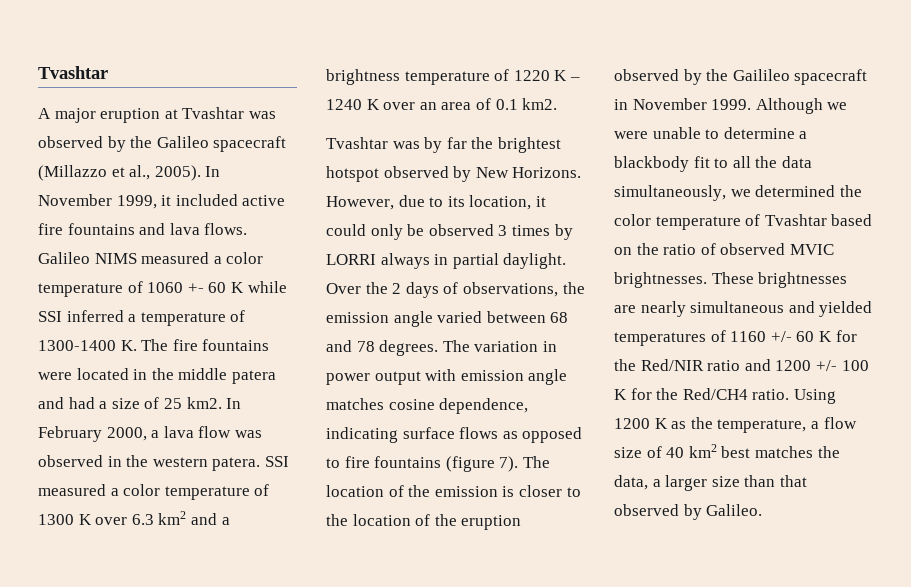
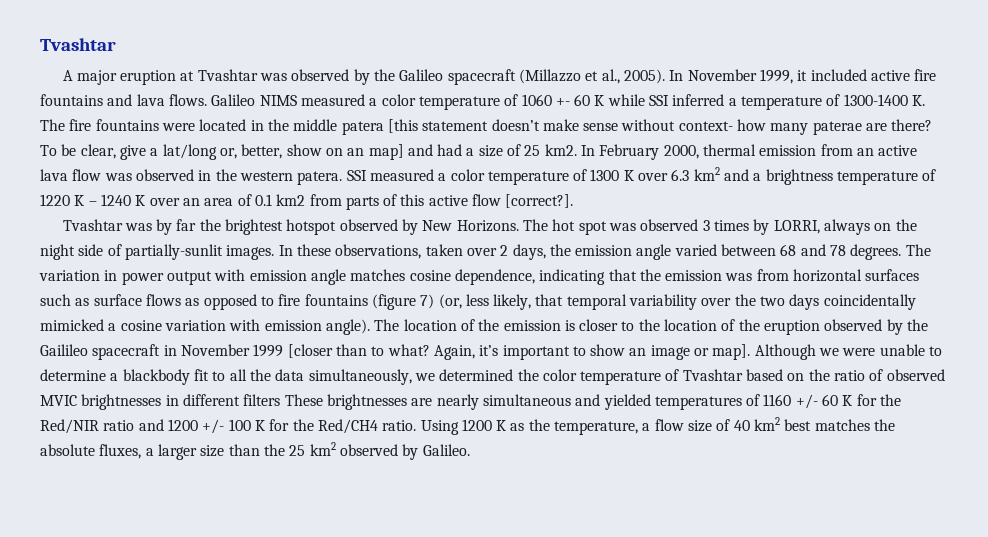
- Galileo NIMS measured a color temperature of 1060 +- 60 K while SSI inferred a temperature of 1300-1400 K. The fire fountains were located in the middle patera and had a size of 25 km2.
+ Galileo NIMS measured a color temperature of 1060 +- 60 K while SSI inferred a temperature of 1300-1400 K. The fire fountains were located in the middle patera [this statement doesn’t make sense without context- how many paterae are there? To be clear, give a lat/long or, better, show on an map] and had a size of 25 km2.
- In February 2000, a lava flow was observed in the western patera.
+ In February 2000, thermal emission from an active lava flow was observed in the western patera.
- SSI measured a color temperature of 1300 K over 6.3 km2 and a brightness temperature of 1220 K – 1240 K over an area of 0.1 km2.
+ SSI measured a color temperature of 1300 K over 6.3 km2 and a brightness temperature of 1220 K – 1240 K over an area of 0.1 km2 from parts of this active flow [correct?].
- However, due to its location, it could only be observed 3 times by LORRI always in partial daylight. Over the 2 days of observations, the emission angle varied between 68 and 78 degrees.
+ The hot spot was observed 3 times by LORRI, always on the night side of partially-sunlit images. In these observations, taken over 2 days, the emission angle varied between 68 and 78 degrees.
- The variation in power output with emission angle matches cosine dependence, indicating surface flows as opposed to fire fountains (figure 7).
+ The variation in power output with emission angle matches cosine dependence, indicating that the emission was from horizontal surfaces such as surface flows as opposed to fire fountains (figure 7) (or, less likely, that temporal variability over the two days coincidentally mimicked a cosine variation with emission angle).
- The location of the emission is closer to the location of the eruption observed by the Gailileo spacecraft in November 1999.
+ The location of the emission is closer to the location of the eruption observed by the Gailileo spacecraft in November 1999 [closer than to what? Again, it’s important to show an image or map].
- Although we were unable to determine a blackbody fit to all the data simultaneously, we determined the color temperature of Tvashtar based on the ratio of observed MVIC brightnesses. These brightnesses are nearly simultaneous and yielded temperatures of 1160 +/- 60 K for the Red/NIR ratio and 1200 +/- 100 K for the Red/CH4 ratio.
+ Although we were unable to determine a blackbody fit to all the data simultaneously, we determined the color temperature of Tvashtar based on the ratio of observed MVIC brightnesses in different filters These brightnesses are nearly simultaneous and yielded temperatures of 1160 +/- 60 K for the Red/NIR ratio and 1200 +/- 100 K for the Red/CH4 ratio.
- Using 1200 K as the temperature, a flow size of 40 km2 best matches the data, a larger size than that observed by Galileo.
+ Using 1200 K as the temperature, a flow size of 40 km2 best matches the absolute fluxes, a larger size than the 25 km2 observed by Galileo.

